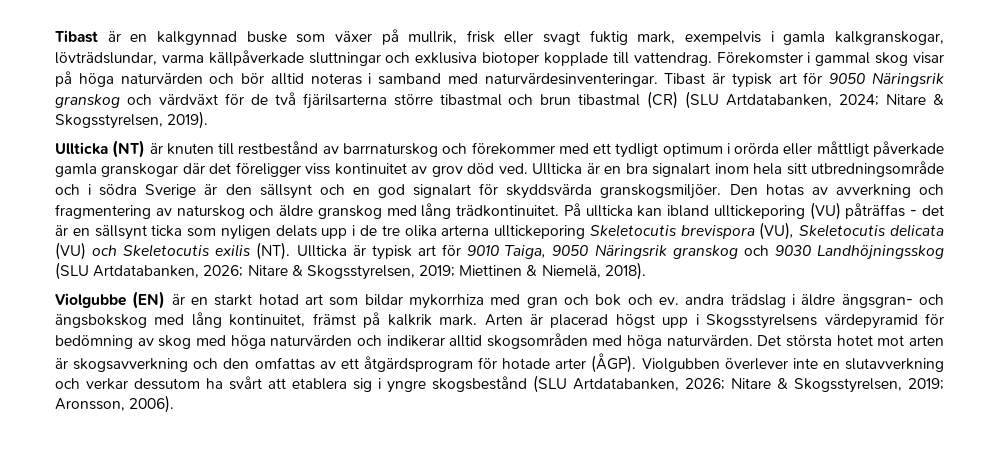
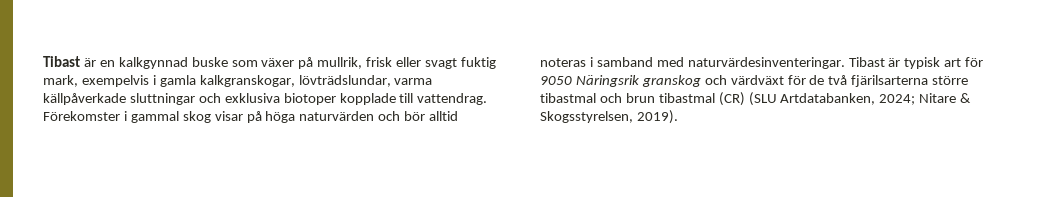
- Ullticka (NT) är knuten till restbestånd av barrnaturskog och förekommer med ett tydligt optimum i orörda eller måttligt påverkade gamla granskogar där det föreligger viss kontinuitet av grov död ved. Ullticka är en bra signalart inom hela sitt utbredningsområde och i södra Sverige är den sällsynt och en god signalart för skyddsvärda granskogsmiljöer. Den hotas av avverkning och fragmentering av naturskog och äldre granskog med lång trädkontinuitet. På ullticka kan ibland ulltickeporing (VU) påträffas - det är en sällsynt ticka som nyligen delats upp i de tre olika arterna ulltickeporing Skeletocutis brevispora (VU), Skeletocutis delicata (VU) och Skeletocutis exilis (NT). Ullticka är typisk art för 9010 Taiga, 9050 Näringsrik granskog och 9030 Landhöjningsskog (SLU Artdatabanken, 2026; Nitare & Skogsstyrelsen, 2019; Miettinen & Niemelä, 2018).
- Violgubbe (EN) är en starkt hotad art som bildar mykorrhiza med gran och bok och ev. andra trädslag i äldre ängsgran- och ängsbokskog med lång kontinuitet, främst på kalkrik mark. Arten är placerad högst upp i Skogsstyrelsens värdepyramid för bedömning av skog med höga naturvärden och indikerar alltid skogsområden med höga naturvärden. Det största hotet mot arten är skogsavverkning och den omfattas av ett åtgärdsprogram för hotade arter (ÅGP). Violgubben överlever inte en slutavverkning och verkar dessutom ha svårt att etablera sig i yngre skogsbestånd (SLU Artdatabanken, 2026; Nitare & Skogsstyrelsen, 2019; Aronsson, 2006).

